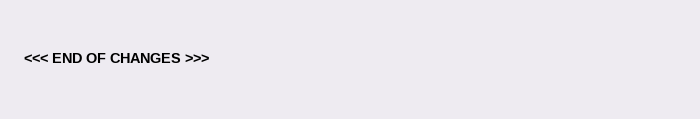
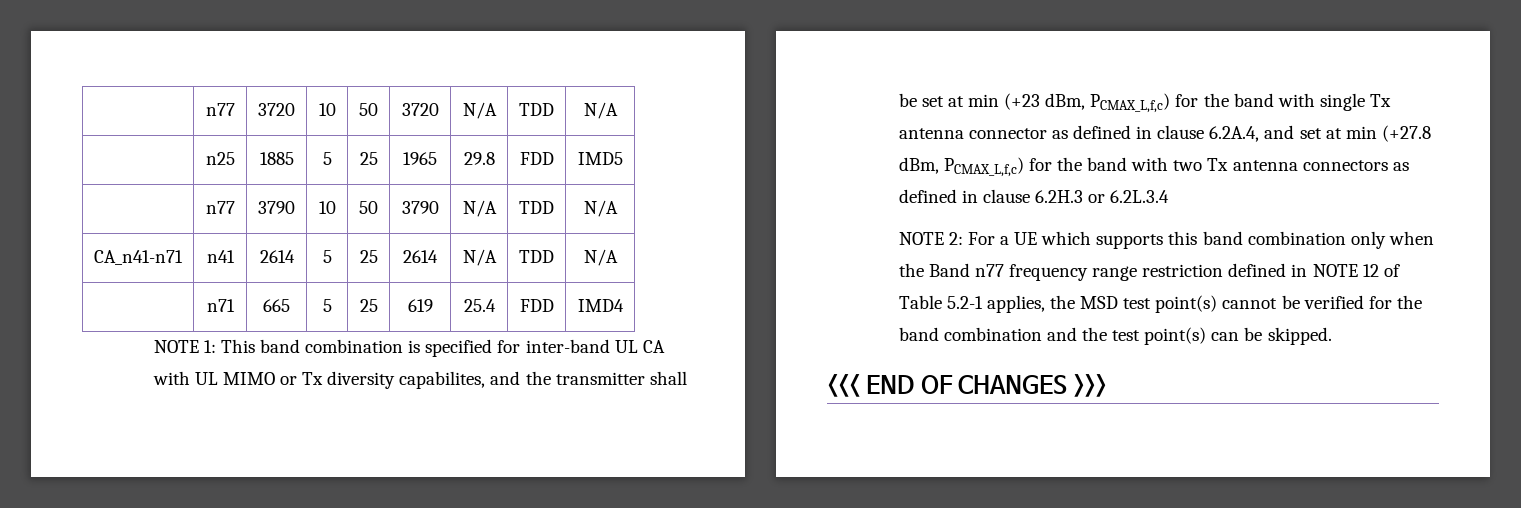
+ | n77 | 3720 | 10 | 50 | 3720 | N/A | TDD | N/A
+ | n25 | 1885 | 5 | 25 | 1965 | 29.8 | FDD | IMD5
+ | n77 | 3790 | 10 | 50 | 3790 | N/A | TDD | N/A
+ CA_n41-n71 | n41 | 2614 | 5 | 25 | 2614 | N/A | TDD | N/A
+ | n71 | 665 | 5 | 25 | 619 | 25.4 | FDD | IMD4
+ NOTE 1: This band combination is specified for inter-band UL CA with UL MIMO or Tx diversity capabilites, and the transmitter shall be set at min (+23 dBm, PCMAX_L,f,c) for the band with single Tx antenna connector as defined in clause 6.2A.4, and set at min (+27.8 dBm, PCMAX_L,f,c) for the band with two Tx antenna connectors as defined in clause 6.2H.3 or 6.2L.3.4
+ NOTE 2: For a UE which supports this band combination only when the Band n77 frequency range restriction defined in NOTE 12 of Table 5.2-1 applies, the MSD test point(s) cannot be verified for the band combination and the test point(s) can be skipped.

